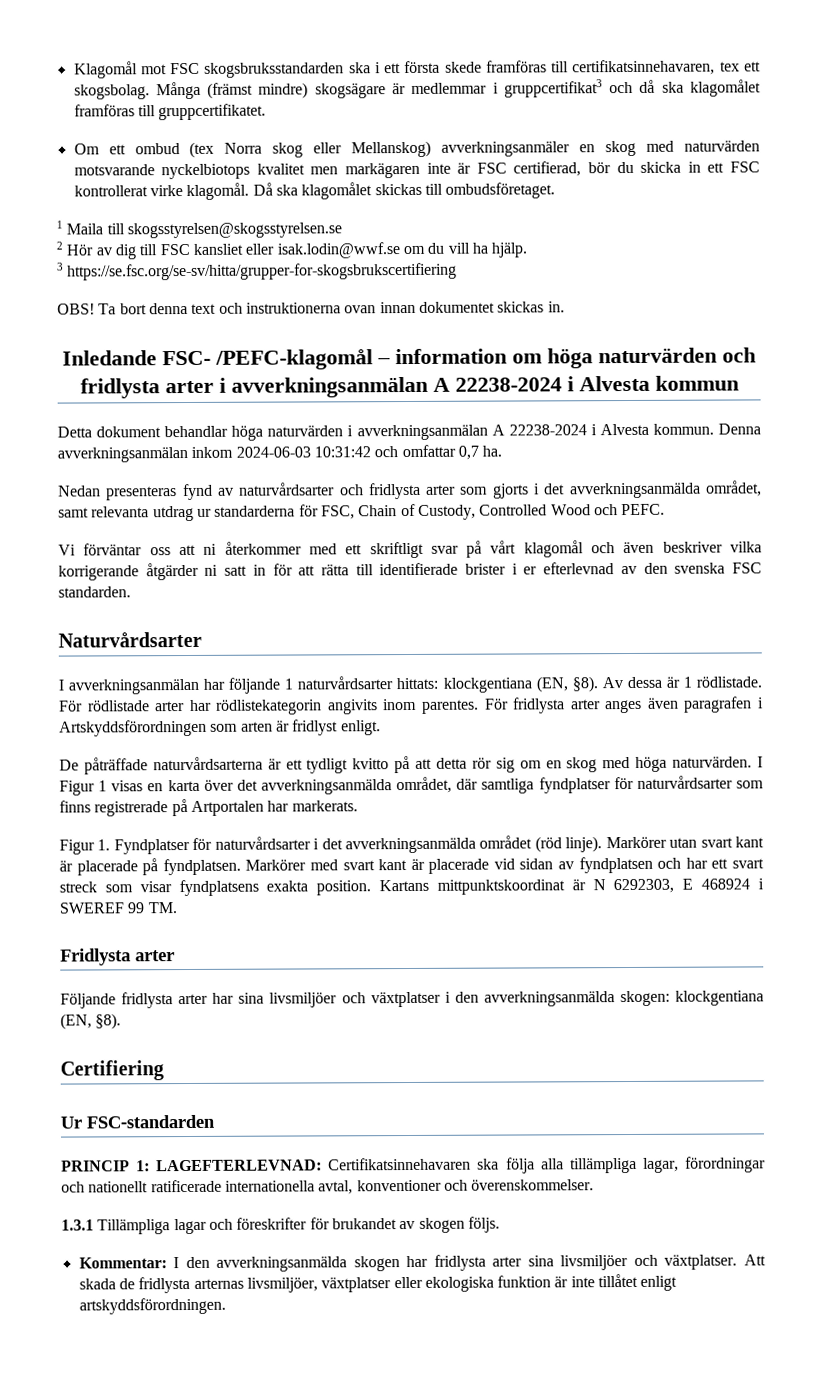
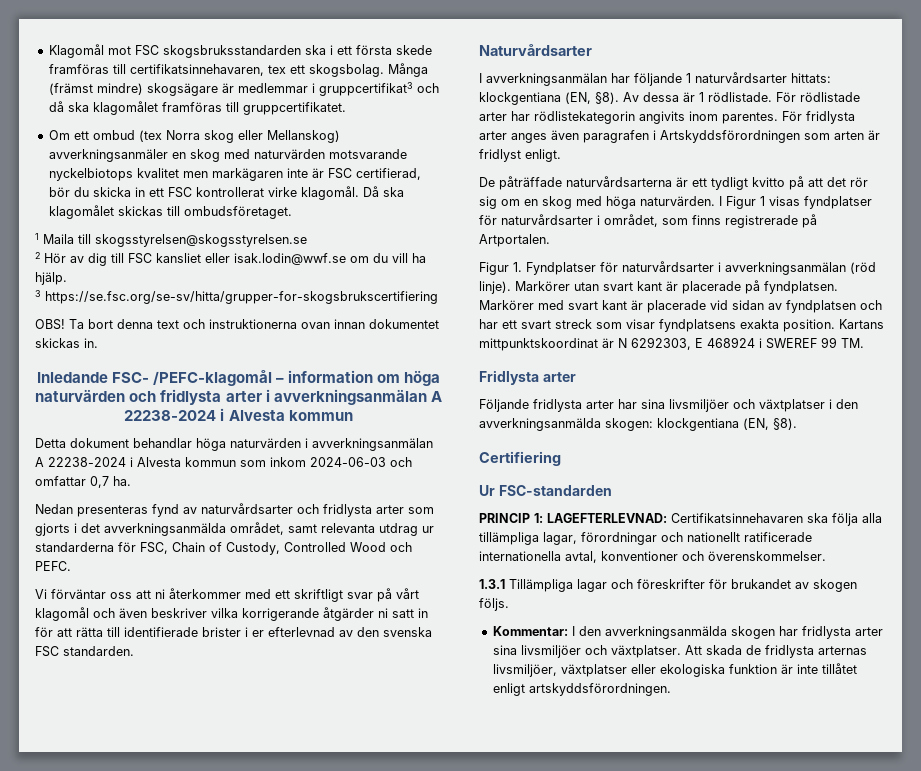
- Detta dokument behandlar höga naturvärden i avverkningsanmälan A 22238-2024 i Alvesta kommun. Denna avverkningsanmälan inkom 2024-06-03 10:31:42 och omfattar 0,7 ha.
+ Detta dokument behandlar höga naturvärden i avverkningsanmälan A 22238-2024 i Alvesta kommun som inkom 2024-06-03 och omfattar 0,7 ha.
- De påträffade naturvårdsarterna är ett tydligt kvitto på att detta rör sig om en skog med höga naturvärden.
+ De påträffade naturvårdsarterna är ett tydligt kvitto på att det rör sig om en skog med höga naturvärden.
- I Figur 1 visas en karta över det avverkningsanmälda området, där samtliga fyndplatser för naturvårdsarter som finns registrerade på Artportalen har markerats.
+ I Figur 1 visas fyndplatser för naturvårdsarter i området, som finns registrerade på Artportalen.
- Figur 1. Fyndplatser för naturvårdsarter i det avverkningsanmälda området (röd linje).
+ Figur 1. Fyndplatser för naturvårdsarter i avverkningsanmälan (röd linje).

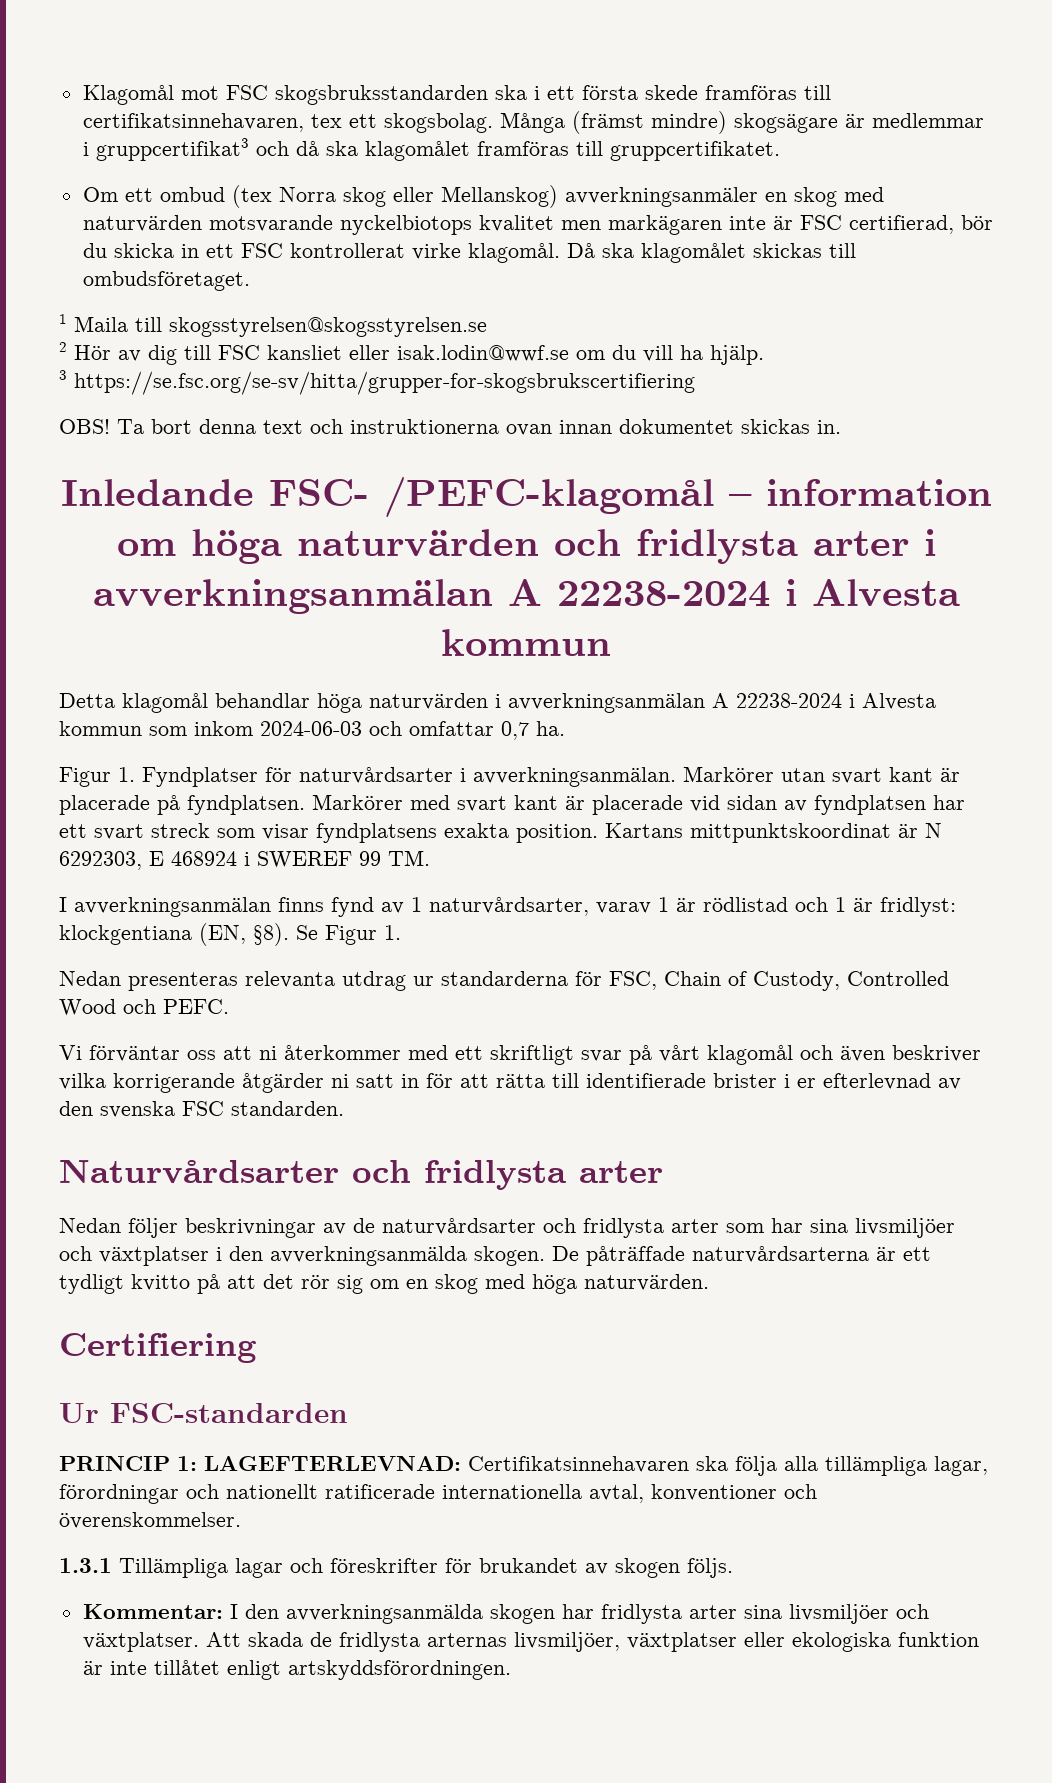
- Detta dokument behandlar höga naturvärden i avverkningsanmälan A 22238-2024 i Alvesta kommun som inkom 2024-06-03 och omfattar 0,7 ha.
+ Detta klagomål behandlar höga naturvärden i avverkningsanmälan A 22238-2024 i Alvesta kommun som inkom 2024-06-03 och omfattar 0,7 ha.
- Nedan presenteras fynd av naturvårdsarter och fridlysta arter som gjorts i det avverkningsanmälda området, samt relevanta utdrag ur standarderna för FSC, Chain of Custody, Controlled Wood och PEFC.
+ Figur 1. Fyndplatser för naturvårdsarter i avverkningsanmälan. Markörer utan svart kant är placerade på fyndplatsen. Markörer med svart kant är placerade vid sidan av fyndplatsen har ett svart streck som visar fyndplatsens exakta position. Kartans mittpunktskoordinat är N 6292303, E 468924 i SWEREF 99 TM.
+ I avverkningsanmälan finns fynd av 1 naturvårdsarter, varav 1 är rödlistad och 1 är fridlyst: klockgentiana (EN, §8). Se Figur 1.
+ Nedan presenteras relevanta utdrag ur standarderna för FSC, Chain of Custody, Controlled Wood och PEFC.
- Naturvårdsarter
- I avverkningsanmälan har följande 1 naturvårdsarter hittats: klockgentiana (EN, §8). Av dessa är 1 rödlistade. För rödlistade arter har rödlistekategorin angivits inom parentes. För fridlysta arter anges även paragrafen i Artskyddsförordningen som arten är fridlyst enligt.
- De påträffade naturvårdsarterna är ett tydligt kvitto på att det rör sig om en skog med höga naturvärden. I Figur 1 visas fyndplatser för naturvårdsarter i området, som finns registrerade på Artportalen.
- Figur 1. Fyndplatser för naturvårdsarter i avverkningsanmälan (röd linje). Markörer utan svart kant är placerade på fyndplatsen. Markörer med svart kant är placerade vid sidan av fyndplatsen och har ett svart streck som visar fyndplatsens exakta position. Kartans mittpunktskoordinat är N 6292303, E 468924 i SWEREF 99 TM.
- Fridlysta arter
- Följande fridlysta arter har sina livsmiljöer och växtplatser i den avverkningsanmälda skogen: klockgentiana (EN, §8).
+ Naturvårdsarter och fridlysta arter
+ Nedan följer beskrivningar av de naturvårdsarter och fridlysta arter som har sina livsmiljöer och växtplatser i den avverkningsanmälda skogen. De påträffade naturvårdsarterna är ett tydligt kvitto på att det rör sig om en skog med höga naturvärden.

